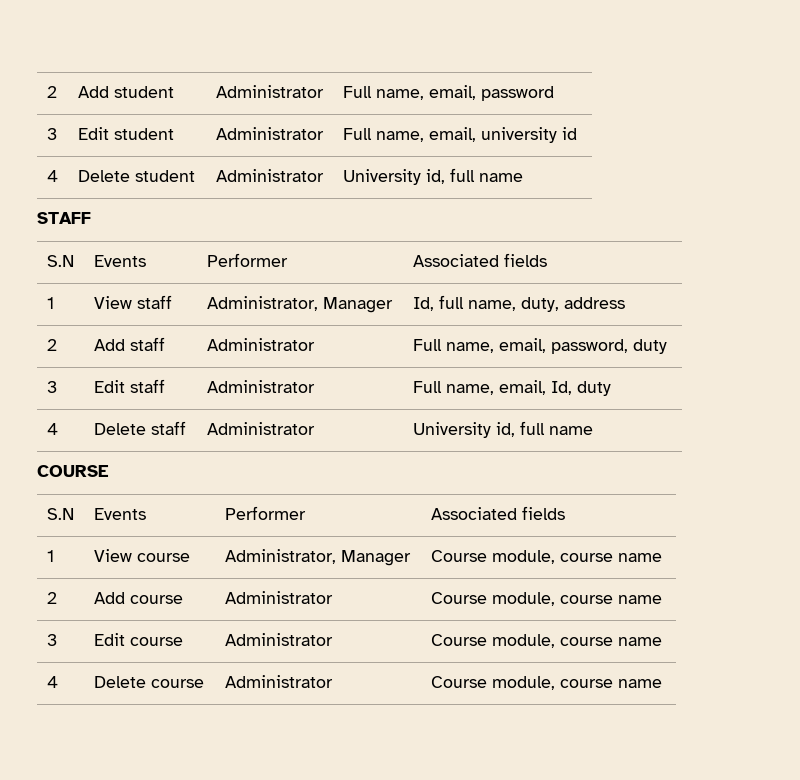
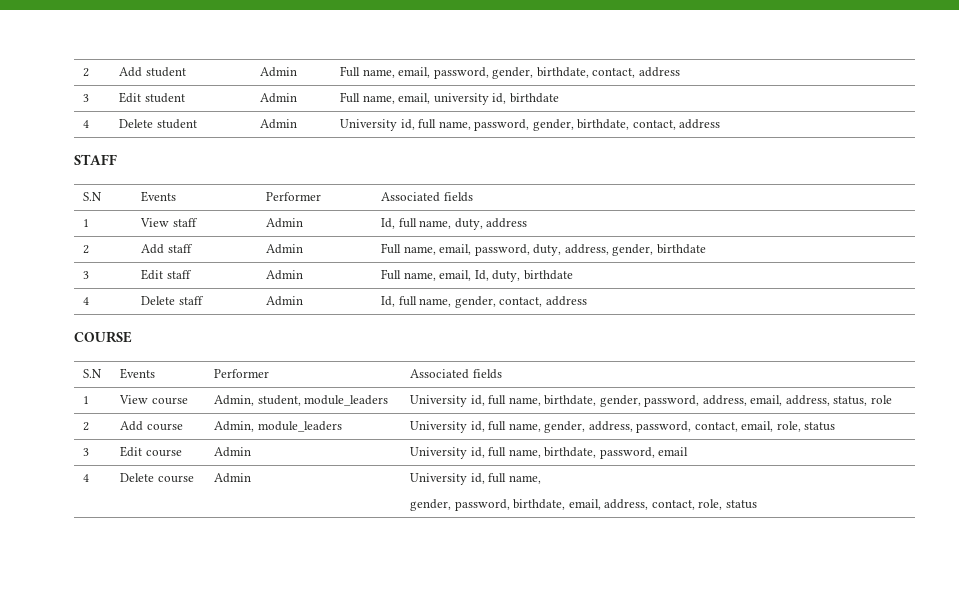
- 2 | Add student | Administrator | Full name, email, password
+ 2 | Add student | Admin | Full name, email, password, gender, birthdate, contact, address
- 3 | Edit student | Administrator | Full name, email, university id
+ 3 | Edit student | Admin | Full name, email, university id, birthdate
- 4 | Delete student | Administrator | University id, full name
+ 4 | Delete student | Admin | University id, full name, password, gender, birthdate, contact, address
- 1 | View staff | Administrator, Manager | Id, full name, duty, address
+ 1 | View staff | Admin | Id, full name, duty, address
- 2 | Add staff | Administrator | Full name, email, password, duty
+ 2 | Add staff | Admin | Full name, email, password, duty, address, gender, birthdate
- 3 | Edit staff | Administrator | Full name, email, Id, duty
+ 3 | Edit staff | Admin | Full name, email, Id, duty, birthdate
- 4 | Delete staff | Administrator | University id, full name
+ 4 | Delete staff | Admin | Id, full name, gender, contact, address
- 1 | View course | Administrator, Manager | Course module, course name
- 2 | Add course | Administrator | Course module, course name
- 3 | Edit course | Administrator | Course module, course name
- 4 | Delete course | Administrator | Course module, course name
+ 1 | View course | Admin, student, module_leaders | University id, full name, birthdate, gender, password, address, email, address, status, role
+ 2 | Add course | Admin, module_leaders | University id, full name, gender, address, password, contact, email, role, status
+ 3 | Edit course | Admin | University id, full name, birthdate, password, email
+ 4 | Delete course | Admin | University id, full name,
+ gender, password, birthdate, email, address, contact, role, status

